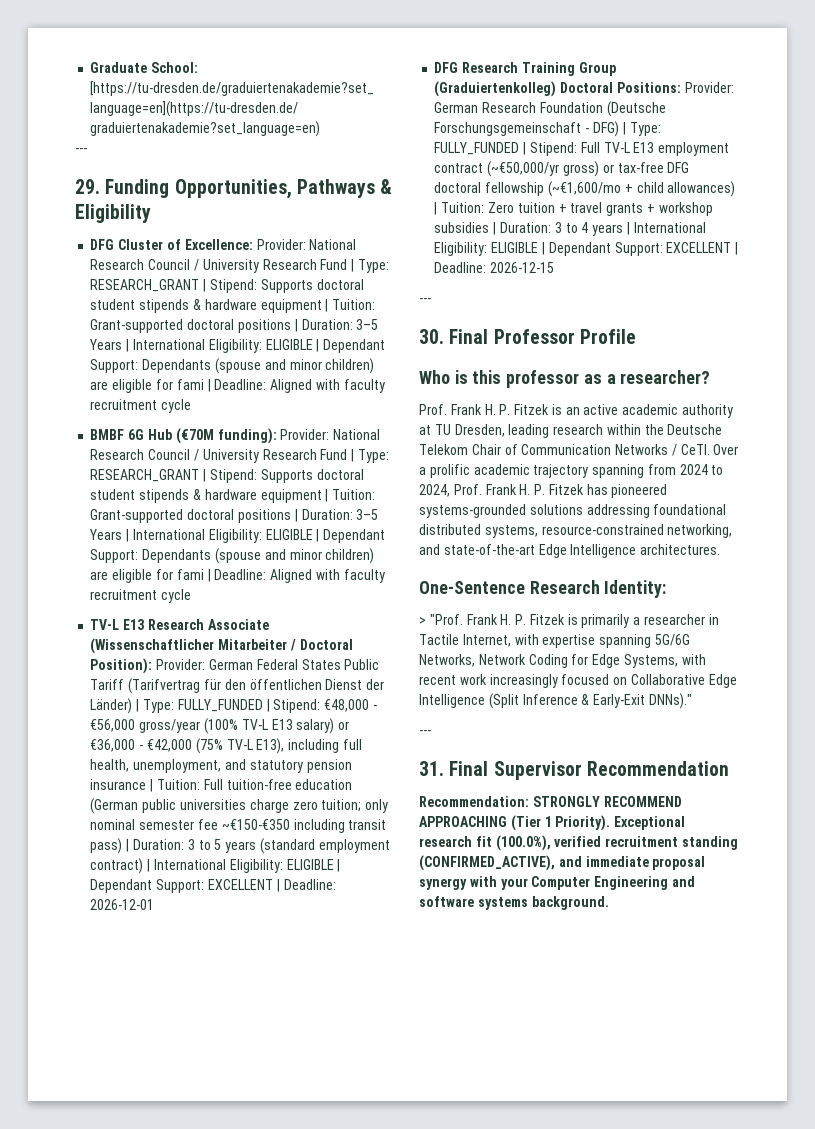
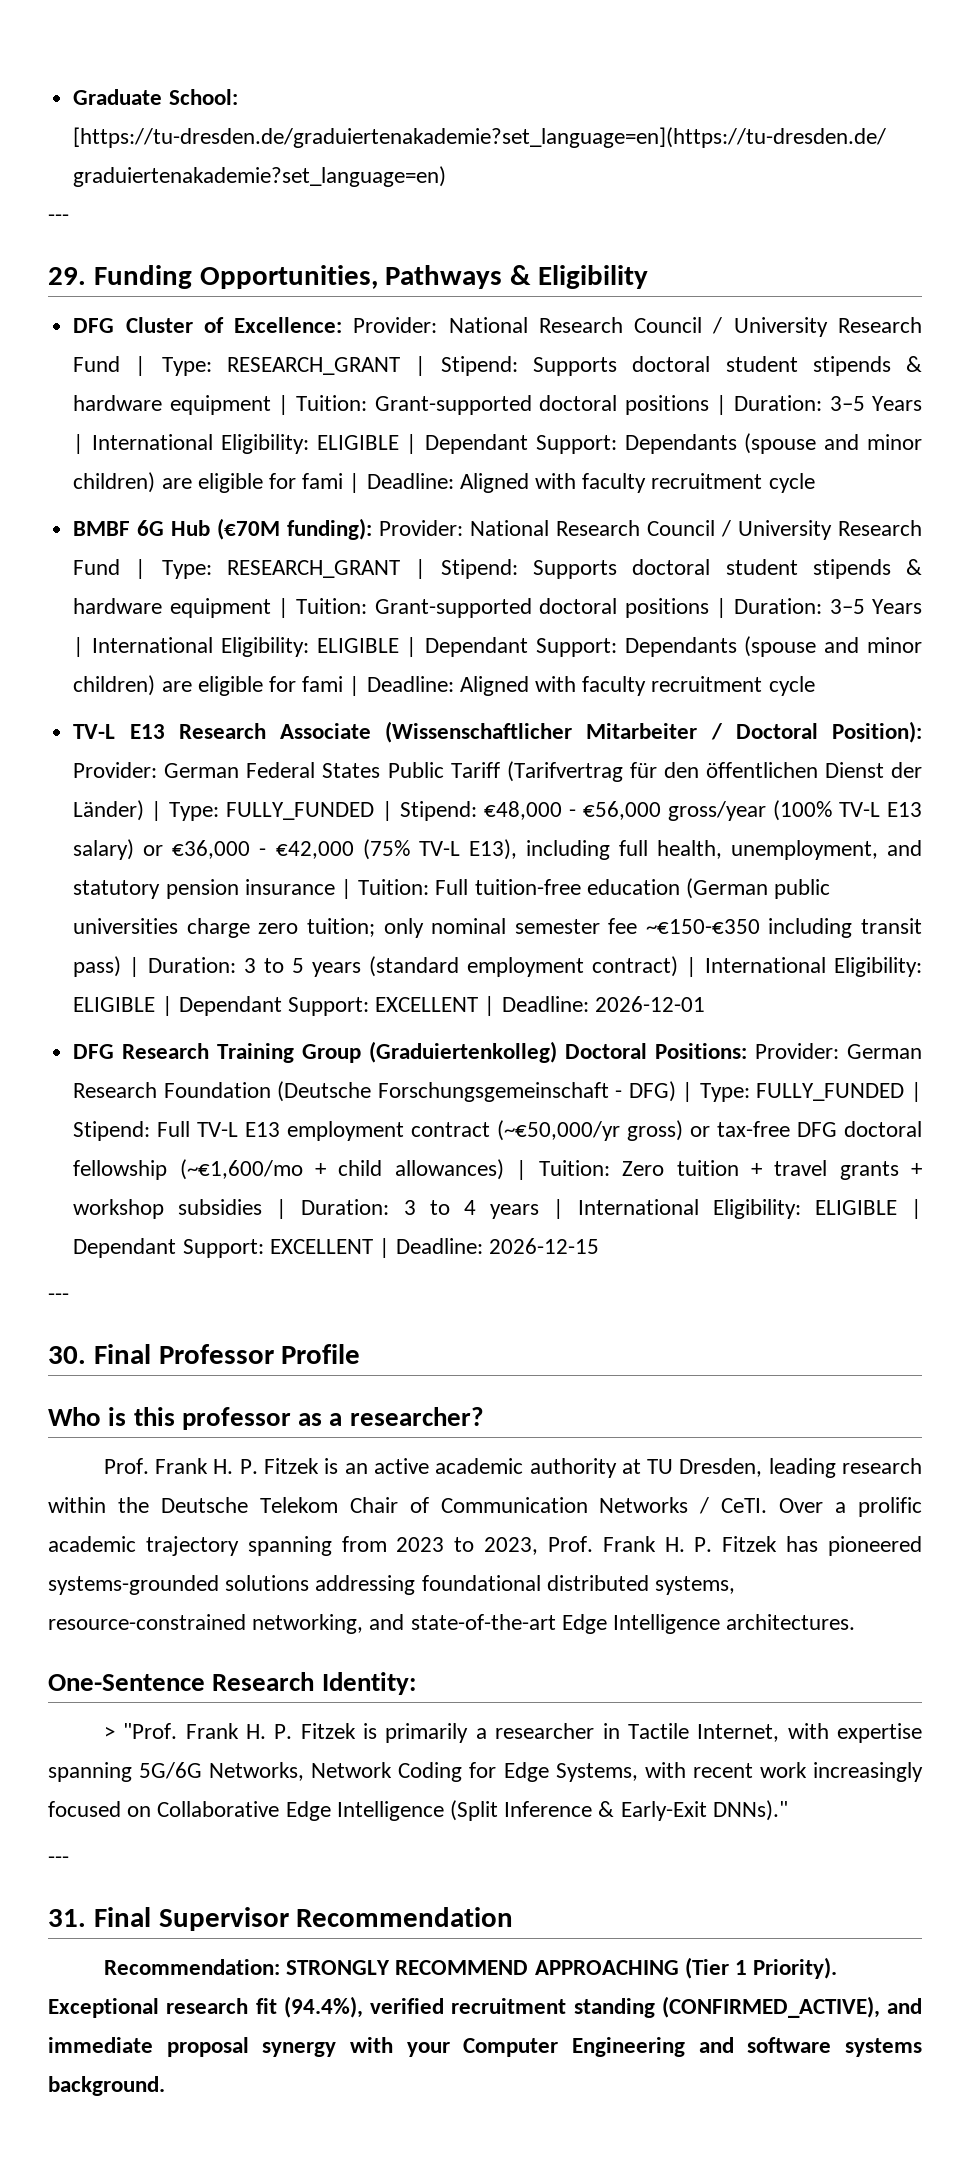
- Over a prolific academic trajectory spanning from 2024 to 2024, Prof. Frank H. P. Fitzek has pioneered systems-grounded solutions addressing foundational distributed systems, resource-constrained networking, and state-of-the-art Edge Intelligence architectures.
+ Over a prolific academic trajectory spanning from 2023 to 2023, Prof. Frank H. P. Fitzek has pioneered systems-grounded solutions addressing foundational distributed systems, resource-constrained networking, and state-of-the-art Edge Intelligence architectures.
- Exceptional research fit (100.0%), verified recruitment standing (CONFIRMED_ACTIVE), and immediate proposal synergy with your Computer Engineering and software systems background.
+ Exceptional research fit (94.4%), verified recruitment standing (CONFIRMED_ACTIVE), and immediate proposal synergy with your Computer Engineering and software systems background.

